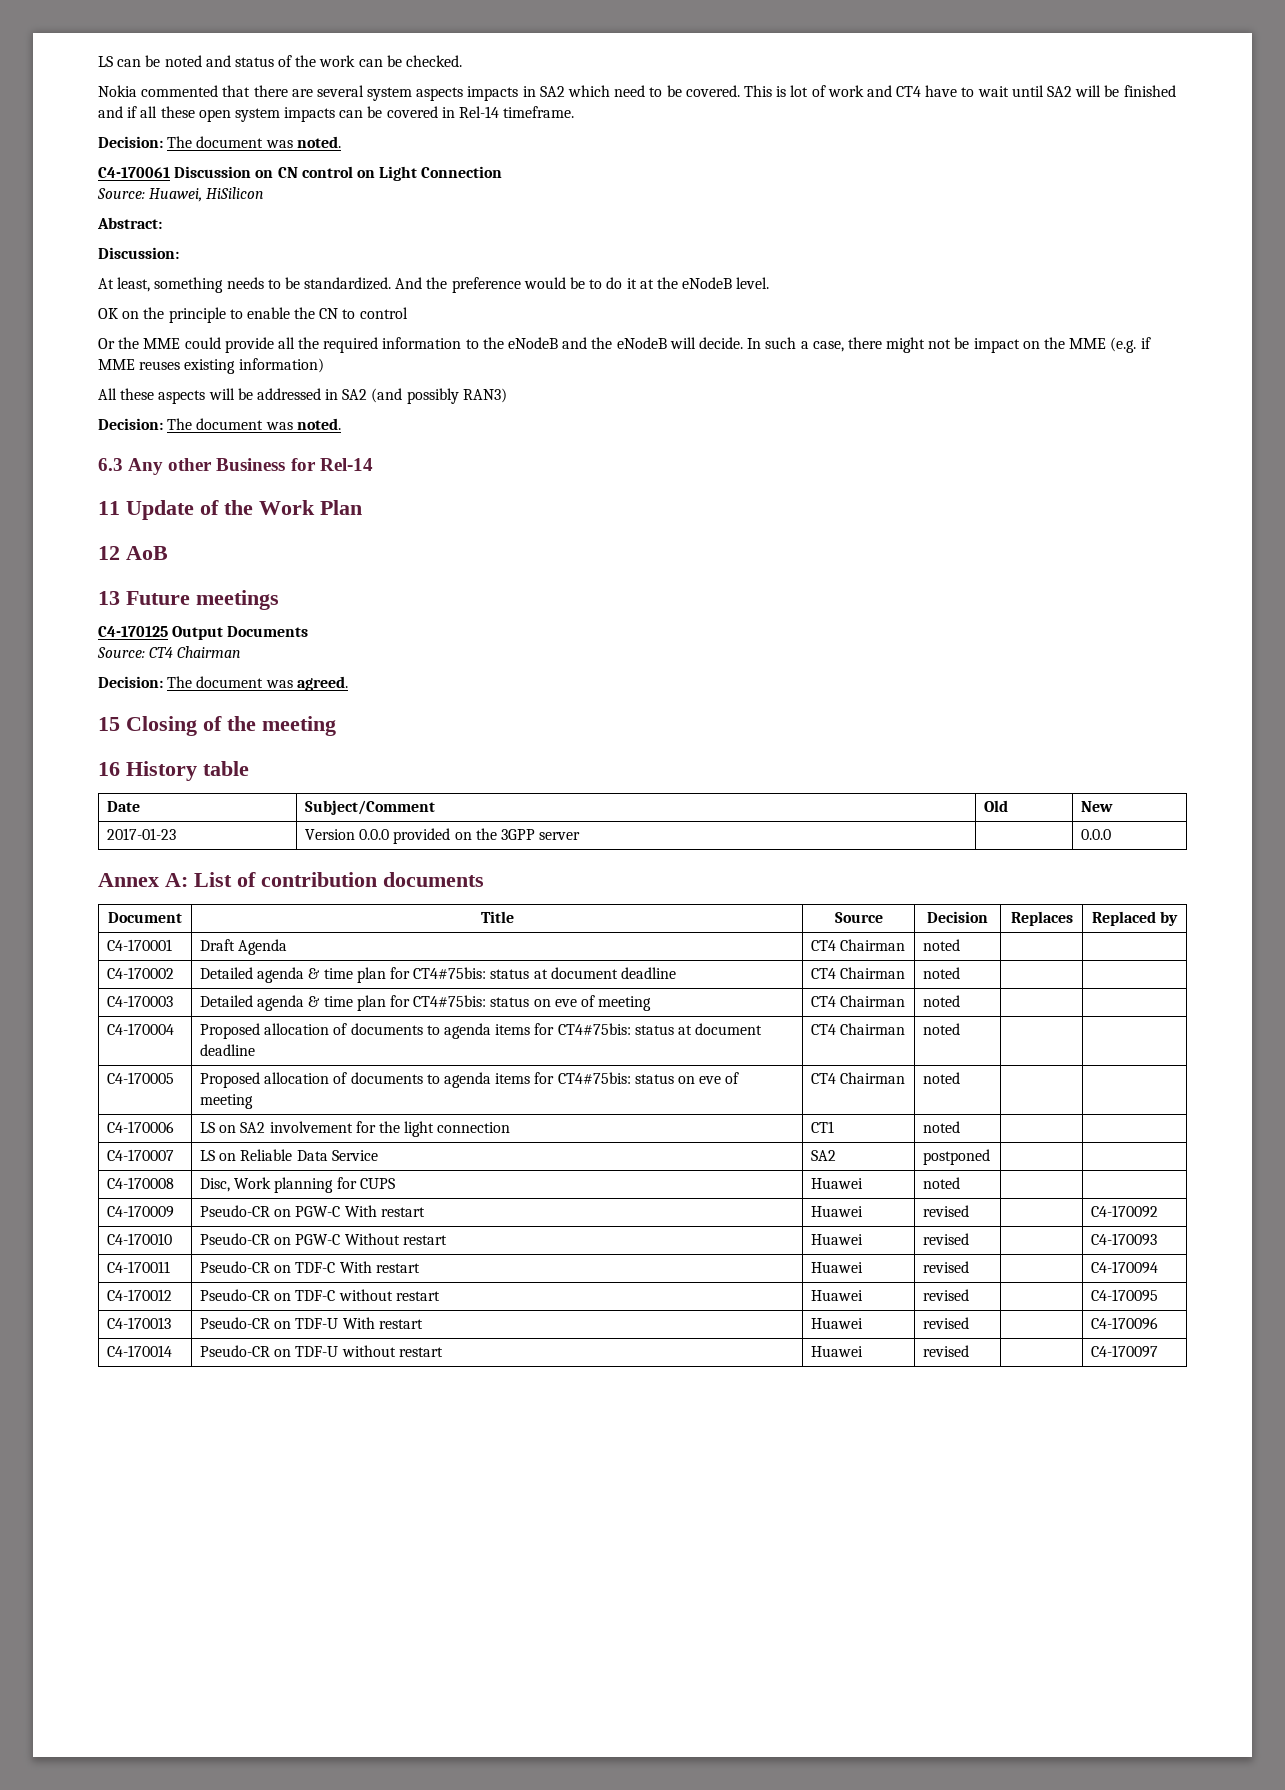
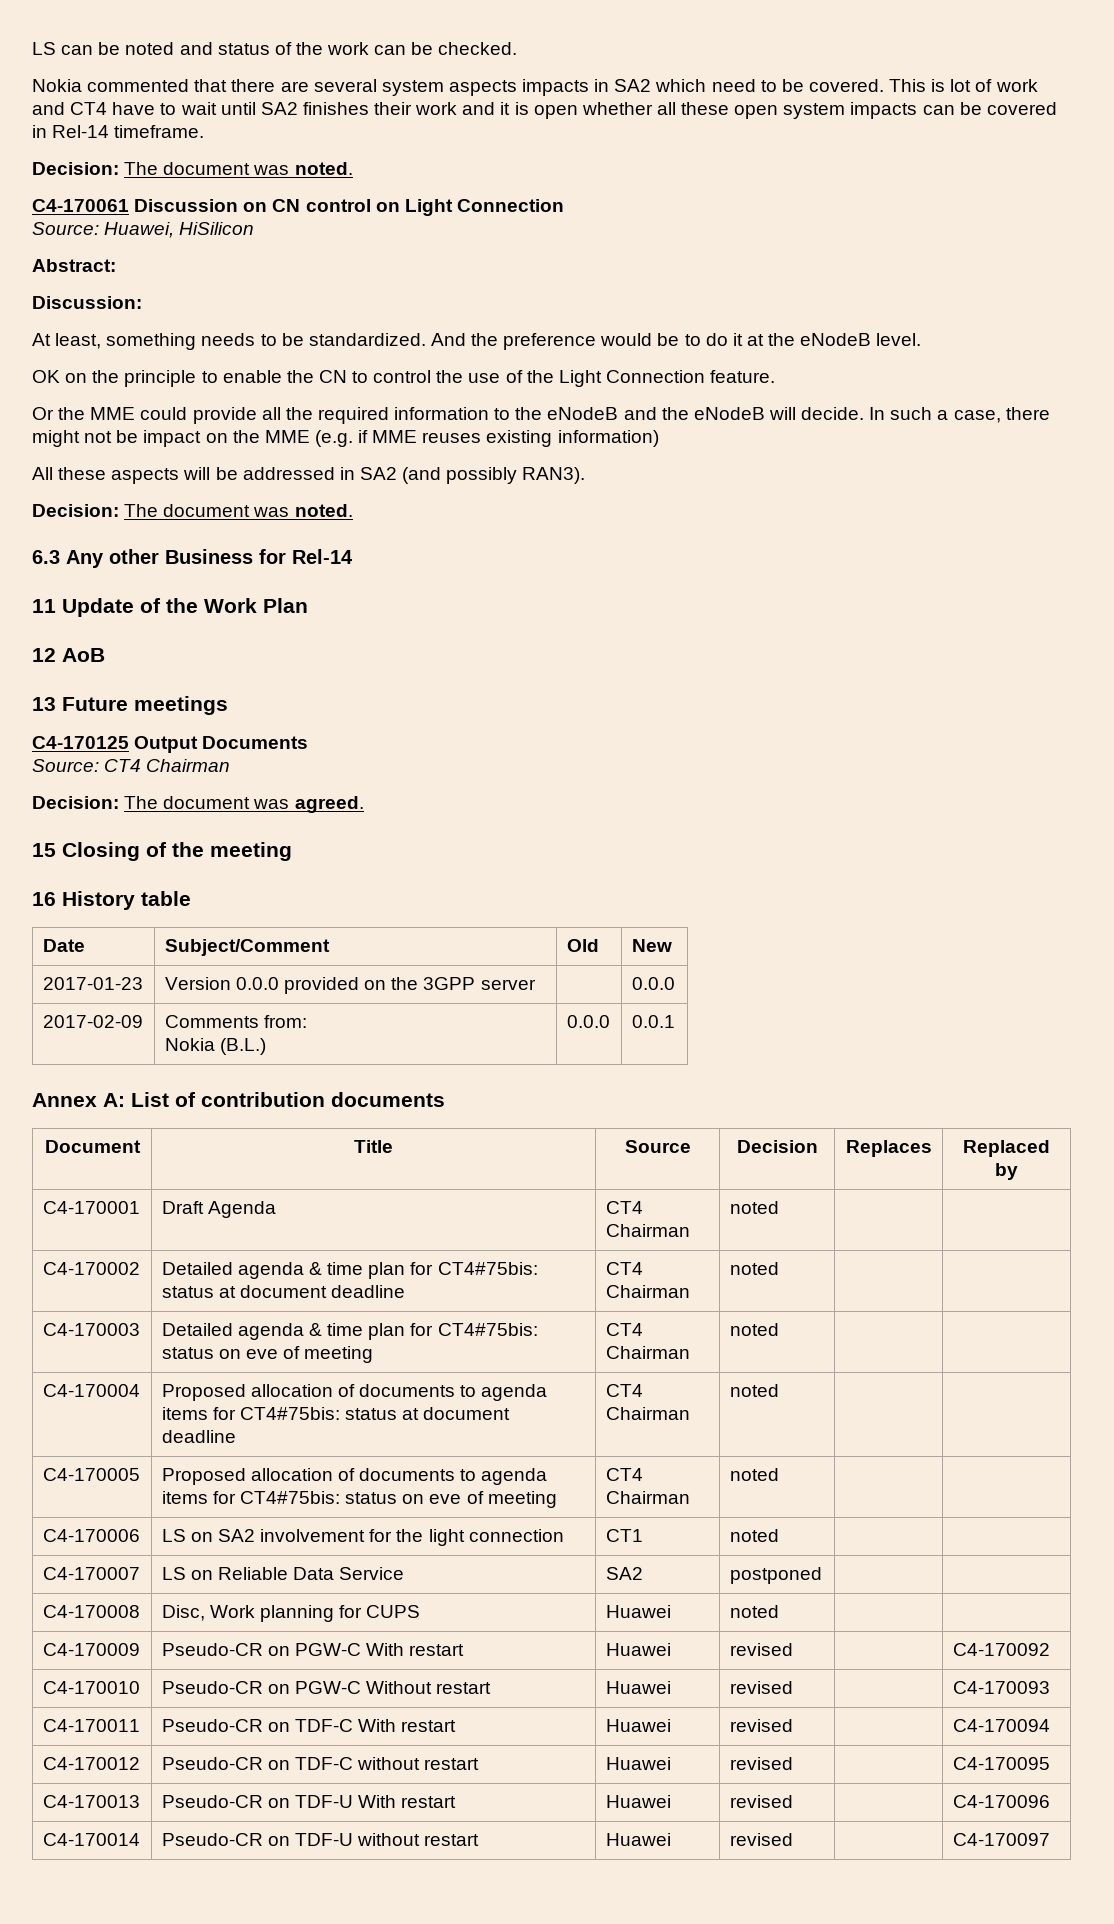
- This is lot of work and CT4 have to wait until SA2 will be finished and if all these open system impacts can be covered in Rel-14 timeframe.
+ This is lot of work and CT4 have to wait until SA2 finishes their work and it is open whether all these open system impacts can be covered in Rel-14 timeframe.
- OK on the principle to enable the CN to control
+ OK on the principle to enable the CN to control the use of the Light Connection feature.
- All these aspects will be addressed in SA2 (and possibly RAN3)
+ All these aspects will be addressed in SA2 (and possibly RAN3).
+ 2017-02-09 | Comments from:
+ Nokia (B.L.) | 0.0.0 | 0.0.1

